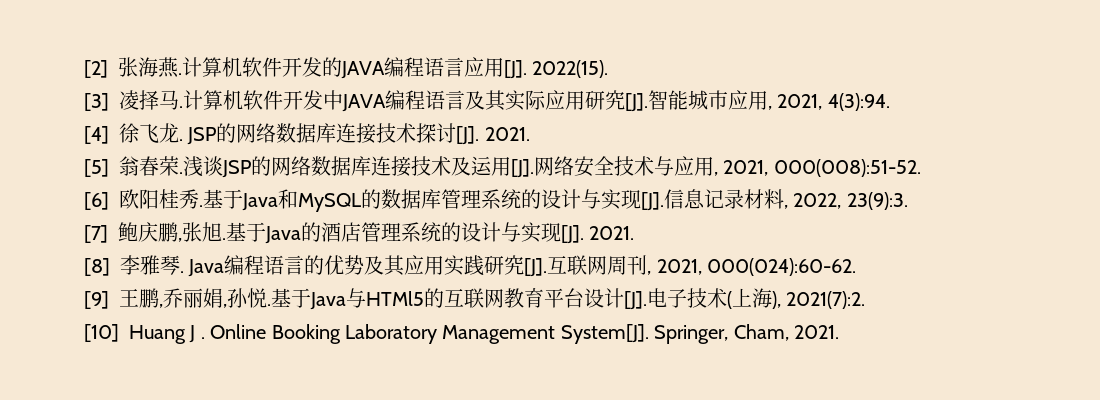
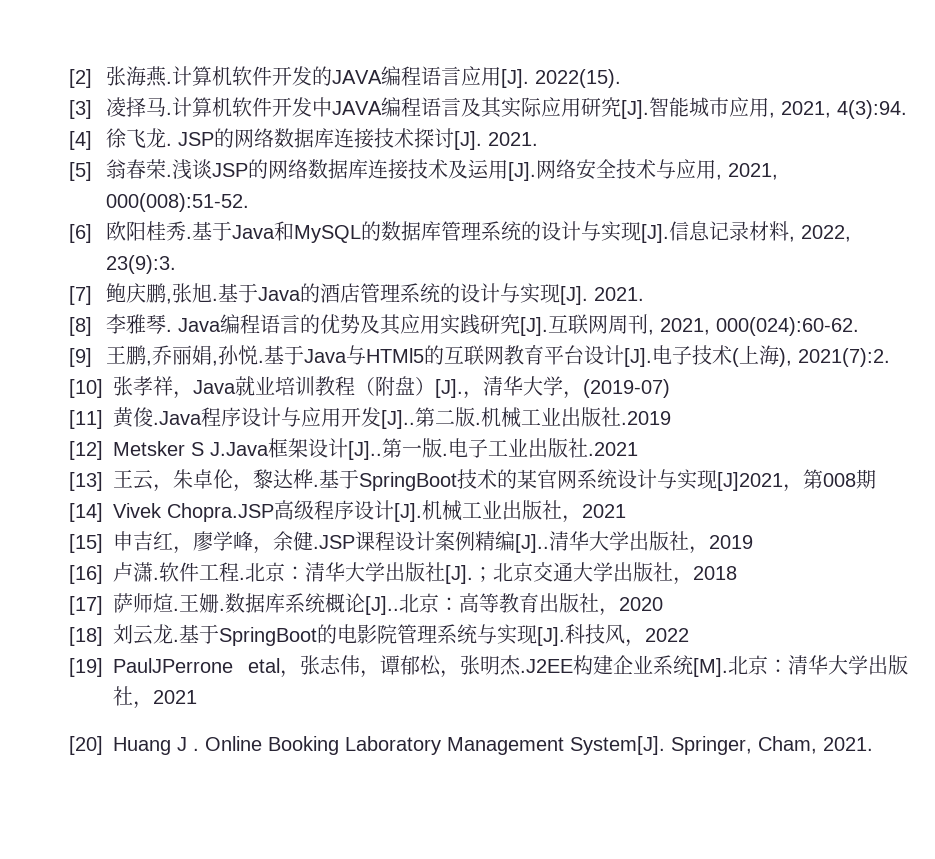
- [10] Huang J .
+ [10]张孝祥，Java就业培训教程（附盘）[J].，清华大学，(2019-07)
+ [11]黄俊.Java程序设计与应用开发[J]..第二版.机械工业出版社.2019
+ [12] Metsker S J.Java框架设计[J]..第一版.电子工业出版社.2021
+ [13]王云，朱卓伦，黎达桦.基于SpringBoot技术的某官网系统设计与实现[J]2021，第008期
+ [14] Vivek Chopra.JSP高级程序设计[J].机械工业出版社，2021
+ [15]申吉红，廖学峰，余健.JSP课程设计案例精编[J]..清华大学出版社，2019
+ [16]卢潇.软件工程.北京：清华大学出版社[J].；北京交通大学出版社，2018
+ [17]萨师煊.王姗.数据库系统概论[J]..北京：高等教育出版社，2020
+ [18]刘云龙.基于SpringBoot的电影院管理系统与实现[J].科技风，2022
+ [19] PaulJPerrone etal，张志伟，谭郁松，张明杰.J2EE构建企业系统[M].北京：清华大学出版社，2021
+ [20] Huang J .

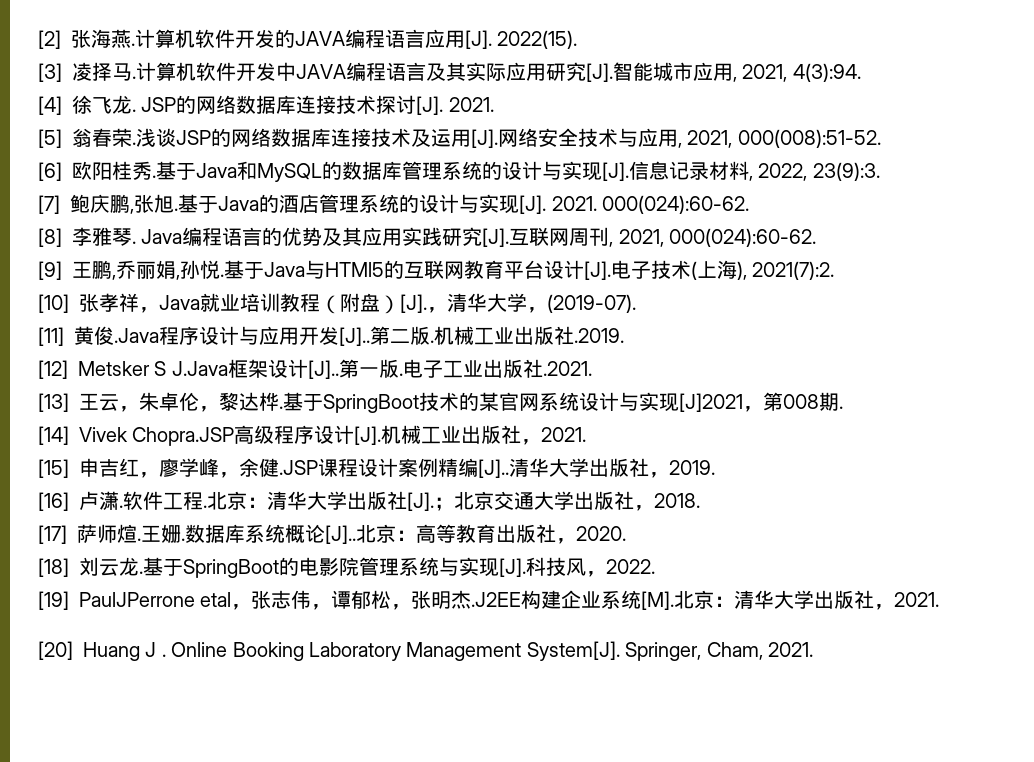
- 基于Java的酒店管理系统的设计与实现[J]. 2021.
+ 基于Java的酒店管理系统的设计与实现[J]. 2021. 000(024):60-62.
- [10]张孝祥，Java就业培训教程（附盘）[J].，清华大学，(2019-07)
+ [10]张孝祥，Java就业培训教程（附盘）[J].，清华大学，(2019-07).
- 机械工业出版社.2019
+ 机械工业出版社.2019.
- 电子工业出版社.2021
+ 电子工业出版社.2021.
- 基于SpringBoot技术的某官网系统设计与实现[J]2021，第008期
+ 基于SpringBoot技术的某官网系统设计与实现[J]2021，第008期.
- [14] Vivek Chopra.JSP高级程序设计[J].机械工业出版社，2021
+ [14] Vivek Chopra.JSP高级程序设计[J].机械工业出版社，2021.
- 清华大学出版社，2019
+ 清华大学出版社，2019.
- 北京：清华大学出版社[J].；北京交通大学出版社，2018
+ 北京：清华大学出版社[J].；北京交通大学出版社，2018.
- 北京：高等教育出版社，2020
+ 北京：高等教育出版社，2020.
- 基于SpringBoot的电影院管理系统与实现[J].科技风，2022
+ 基于SpringBoot的电影院管理系统与实现[J].科技风，2022.
- [19] PaulJPerrone etal，张志伟，谭郁松，张明杰.J2EE构建企业系统[M].北京：清华大学出版社，2021
+ [19] PaulJPerrone etal，张志伟，谭郁松，张明杰.J2EE构建企业系统[M].北京：清华大学出版社，2021.

